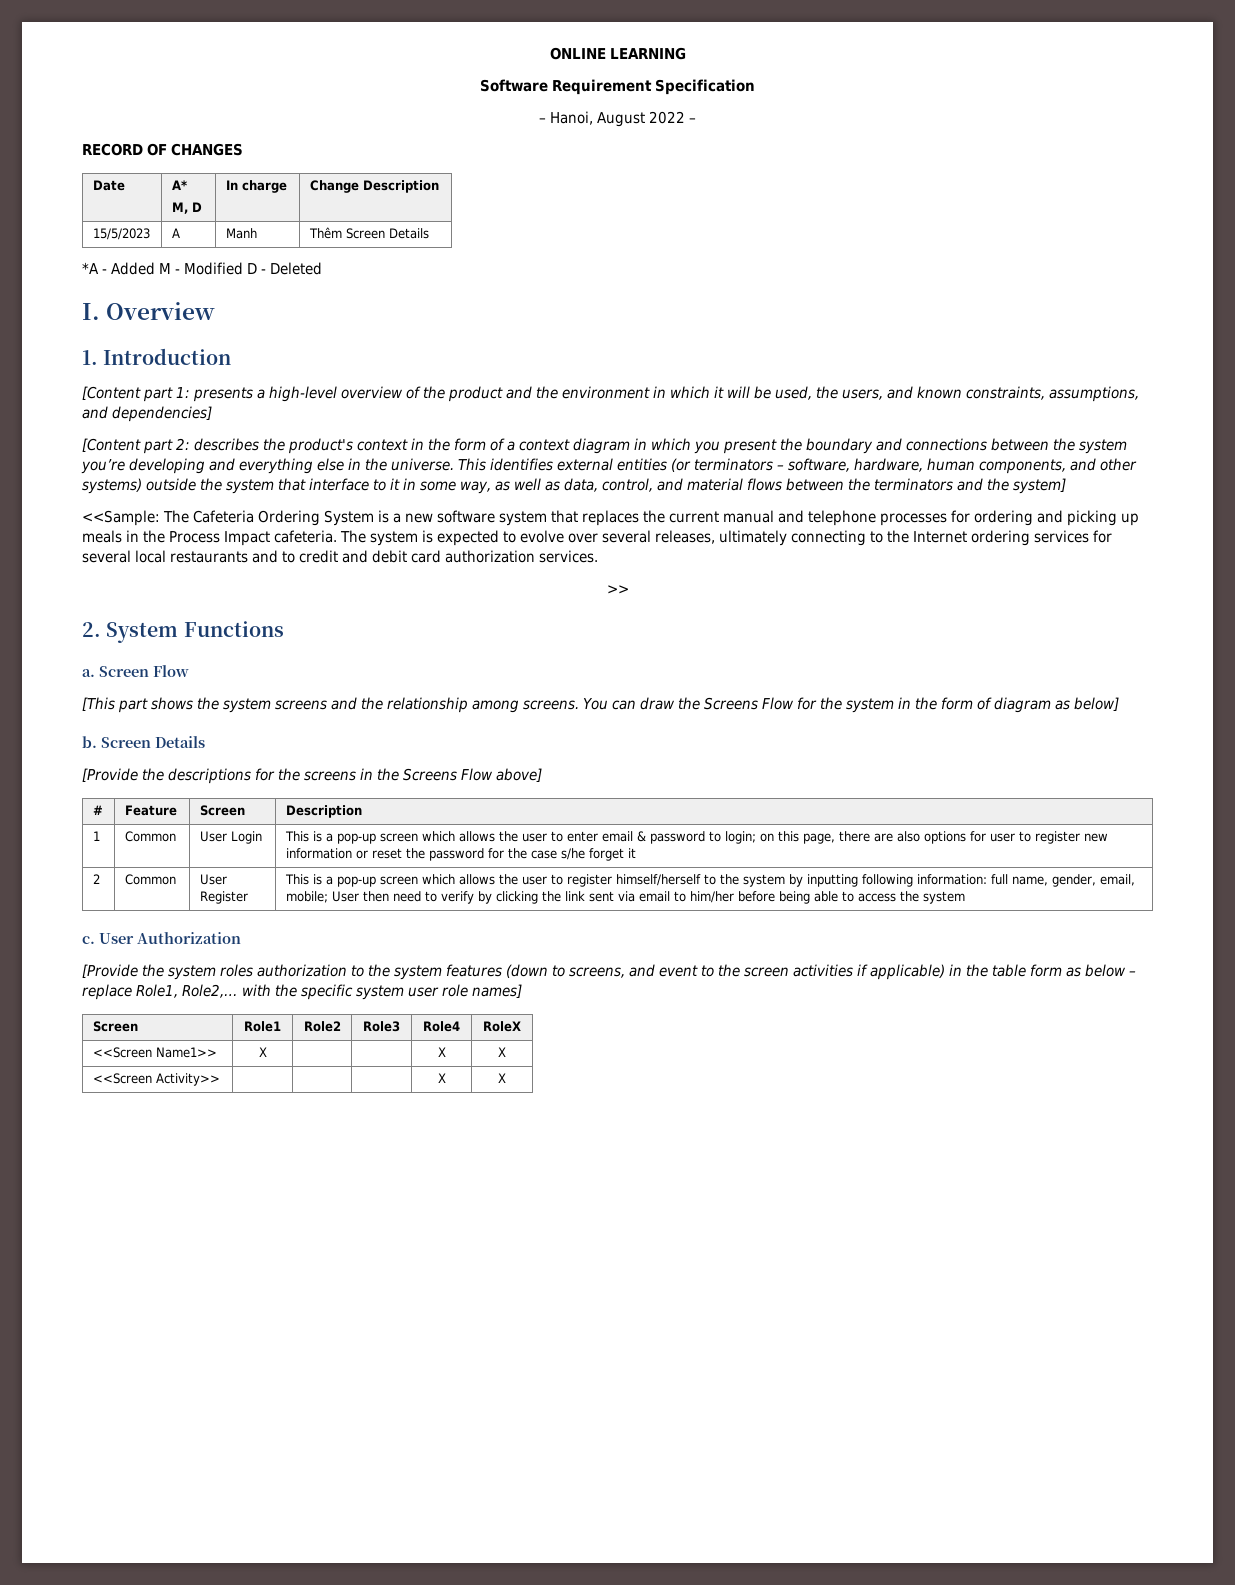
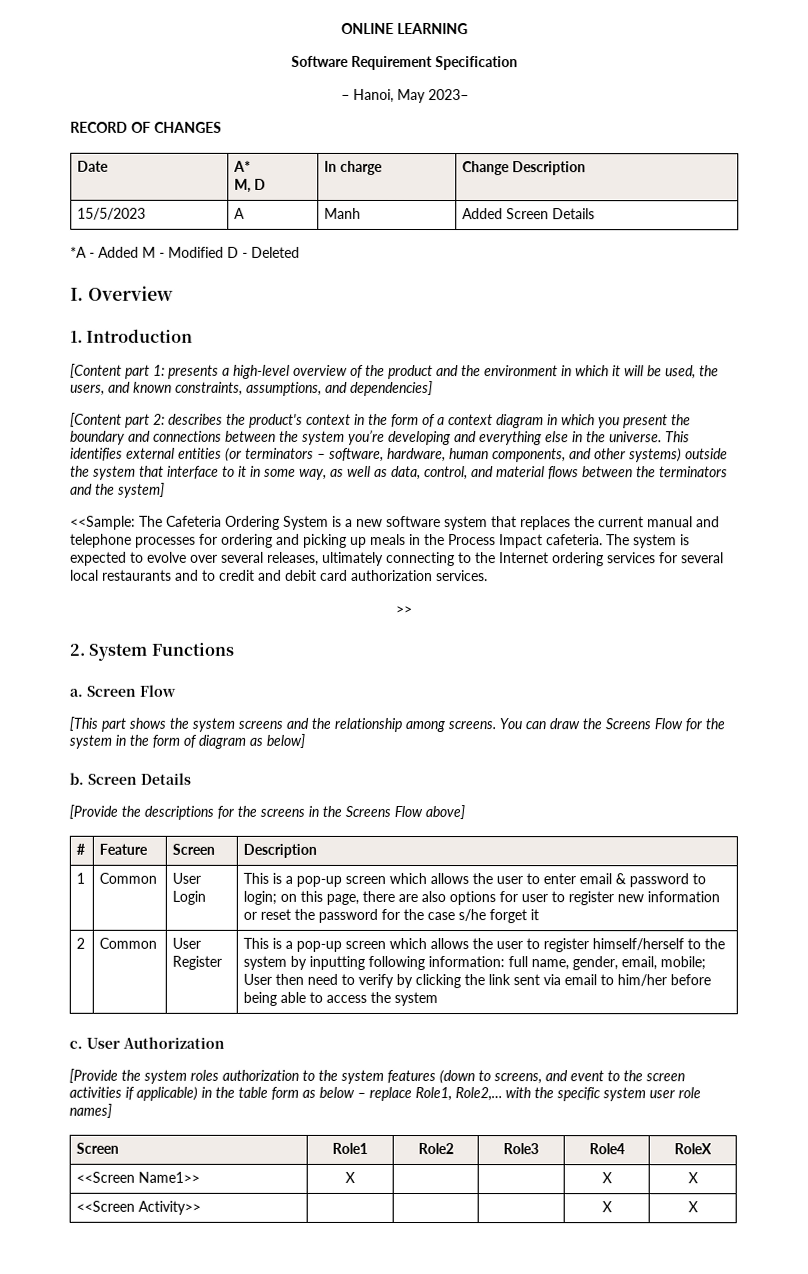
- – Hanoi, August 2022 –
+ – Hanoi, May 2023–
- 15/5/2023 | A | Manh | Thêm Screen Details
+ 15/5/2023 | A | Manh | Added Screen Details

